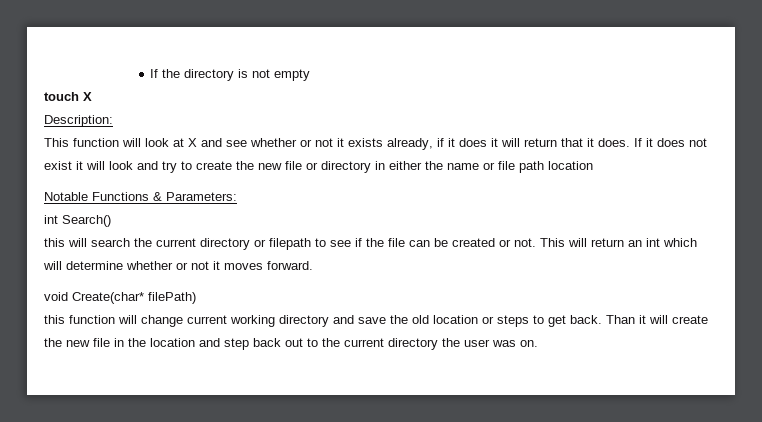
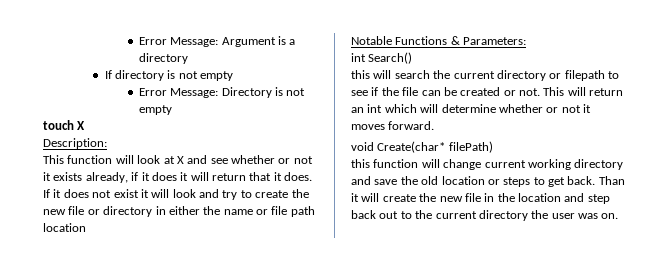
- If the directory is not empty
+ Error Message: Argument is a directory
+ If directory is not empty
+ Error Message: Directory is not empty

